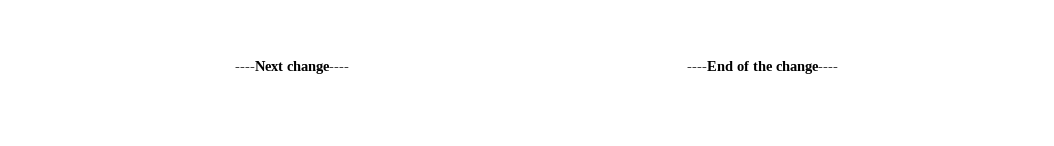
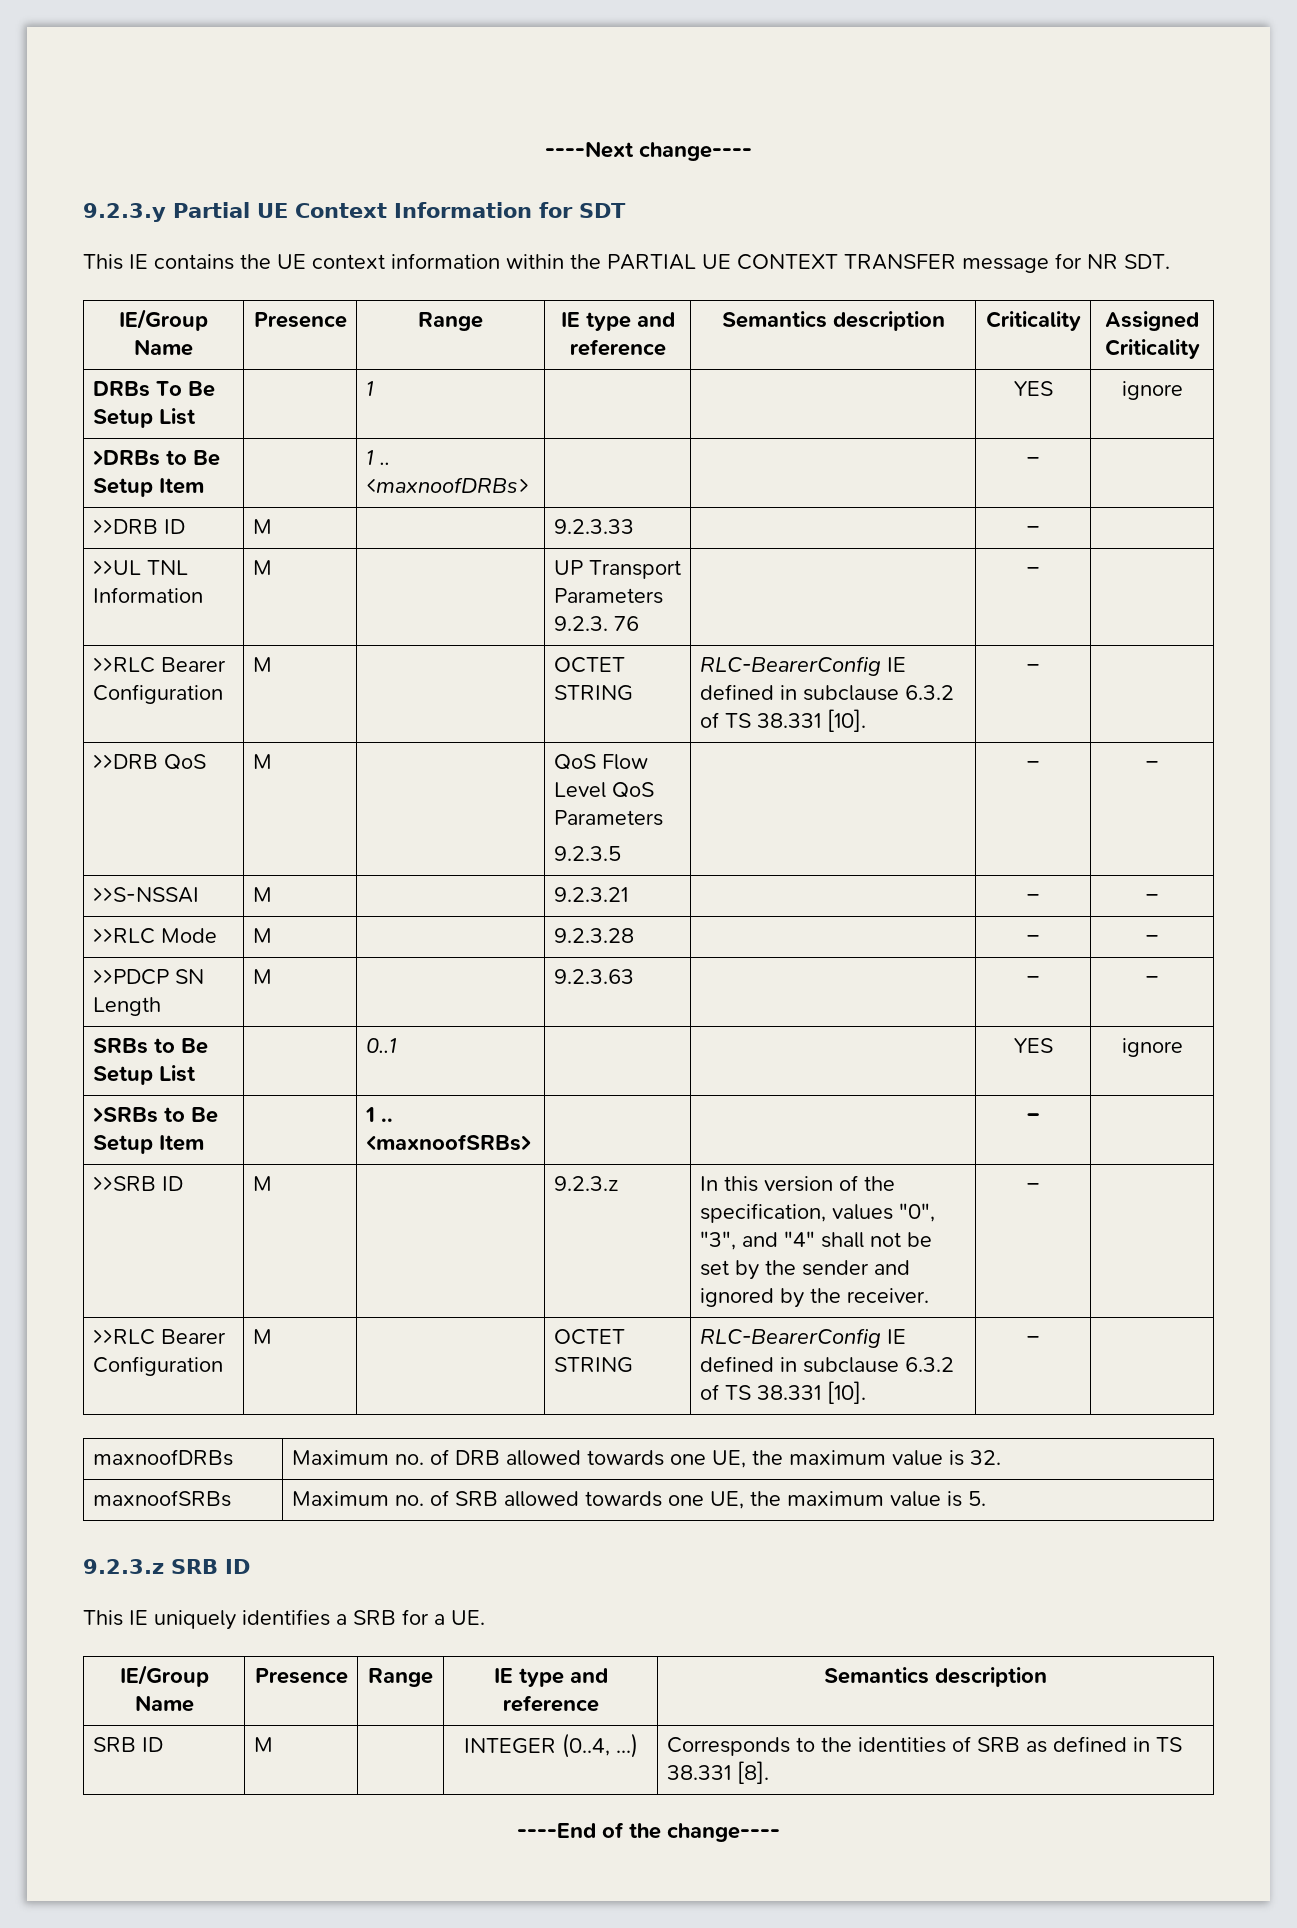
+ 9.2.3.y Partial UE Context Information for SDT
+ This IE contains the UE context information within the PARTIAL UE CONTEXT TRANSFER message for NR SDT.
+ IE/Group Name | Presence | Range | IE type and reference | Semantics description | Criticality | Assigned Criticality
+ DRBs To Be Setup List | | 1 | | | YES | ignore
+ >DRBs to Be Setup Item | | 1 .. <maxnoofDRBs> | | | – |
+ >>DRB ID | M | | 9.2.3.33 | | – |
+ >>UL TNL Information | M | | UP Transport Parameters 9.2.3. 76 | | – |
+ >>RLC Bearer Configuration | M | | OCTET STRING | RLC-BearerConfig IE defined in subclause 6.3.2 of TS 38.331 [10]. | – |
+ >>DRB QoS | M | | QoS Flow Level QoS Parameters
+ 9.2.3.5 | | – | –
+ >>S-NSSAI | M | | 9.2.3.21 | | – | –
+ >>RLC Mode | M | | 9.2.3.28 | | – | –
+ >>PDCP SN Length | M | | 9.2.3.63 | | – | –
+ SRBs to Be Setup List | | 0..1 | | | YES | ignore
+ >SRBs to Be Setup Item | | 1 .. <maxnoofSRBs> | | | – |
+ >>SRB ID | M | | 9.2.3.z | In this version of the specification, values "0", "3", and "4" shall not be set by the sender and ignored by the receiver. | – |
+ >>RLC Bearer Configuration | M | | OCTET STRING | RLC-BearerConfig IE defined in subclause 6.3.2 of TS 38.331 [10]. | – |
+ maxnoofDRBs | Maximum no. of DRB allowed towards one UE, the maximum value is 32.
+ maxnoofSRBs | Maximum no. of SRB allowed towards one UE, the maximum value is 5.
+ 9.2.3.z SRB ID
+ This IE uniquely identifies a SRB for a UE.
+ IE/Group Name | Presence | Range | IE type and reference | Semantics description
+ SRB ID | M | | INTEGER (0..4, ...) | Corresponds to the identities of SRB as defined in TS 38.331 [8].

